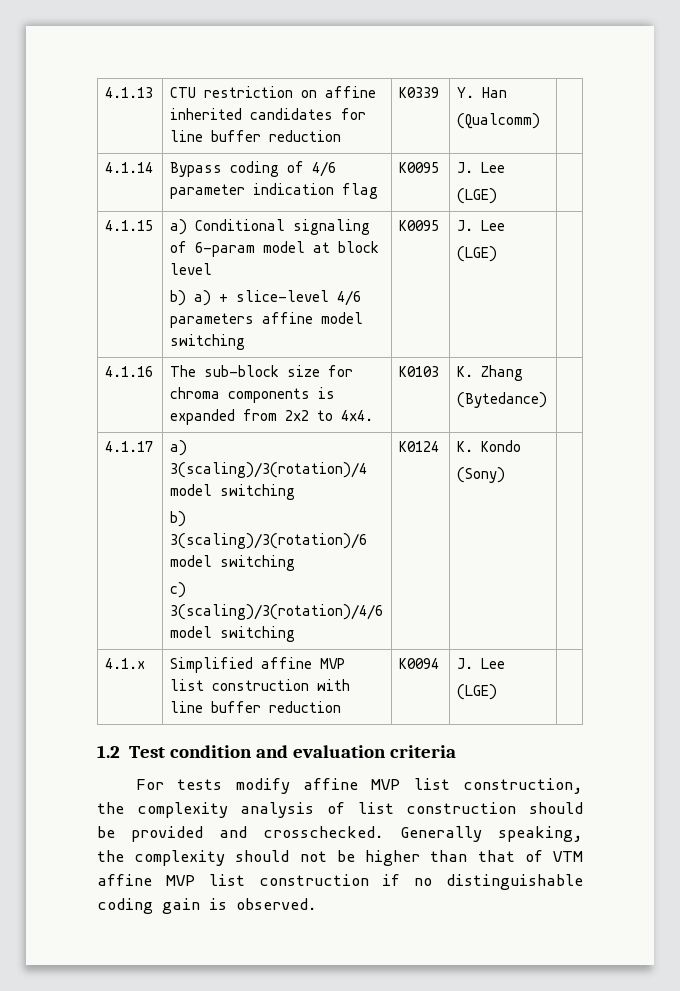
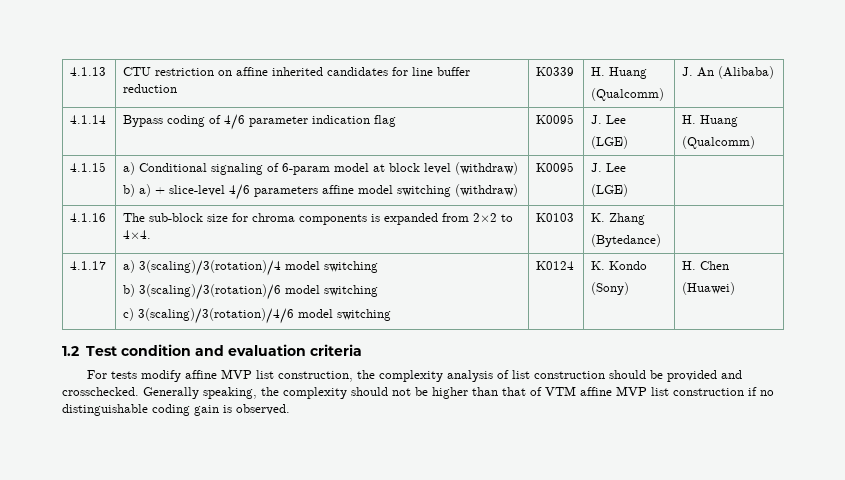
- 4.1.13 | CTU restriction on affine inherited candidates for line buffer reduction | K0339 | Y. Han
- (Qualcomm) |
+ 4.1.13 | CTU restriction on affine inherited candidates for line buffer reduction | K0339 | H. Huang
+ (Qualcomm) | J. An (Alibaba)
  4.1.14 | Bypass coding of 4/6 parameter indication flag | K0095 | J. Lee
- (LGE) |
+ (LGE) | H. Huang
+ (Qualcomm)
- 4.1.15 | a) Conditional signaling of 6-param model at block level
- b) a) + slice-level 4/6 parameters affine model switching | K0095 | J. Lee
+ 4.1.15 | a) Conditional signaling of 6-param model at block level (withdraw)
+ b) a) + slice-level 4/6 parameters affine model switching (withdraw) | K0095 | J. Lee
  4.1.17 | a) 3(scaling)/3(rotation)/4 model switching
  b) 3(scaling)/3(rotation)/6 model switching
  c) 3(scaling)/3(rotation)/4/6 model switching | K0124 | K. Kondo
- (Sony) |
- 4.1.x | Simplified affine MVP list construction with line buffer reduction | K0094 | J. Lee
- (LGE) |
+ (Sony) | H. Chen
+ (Huawei)

